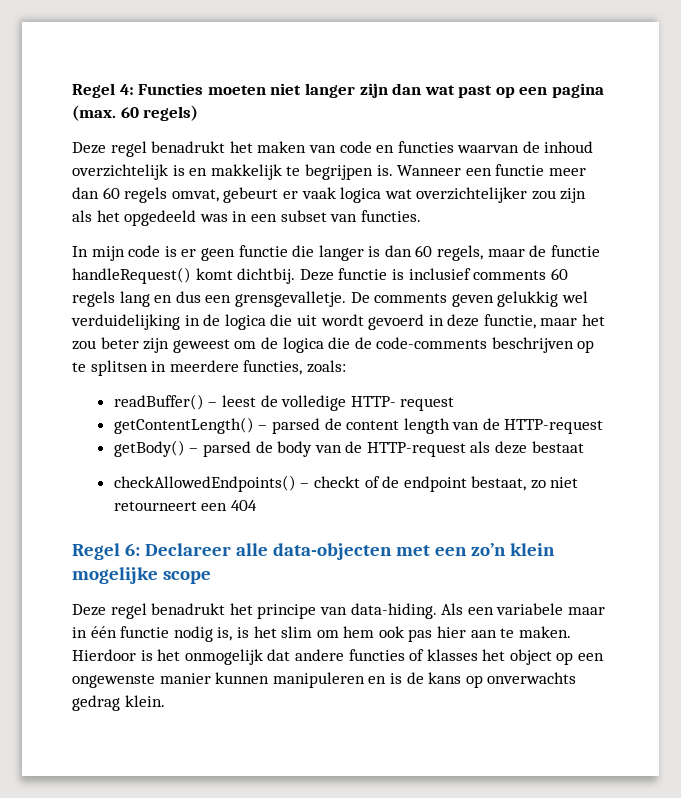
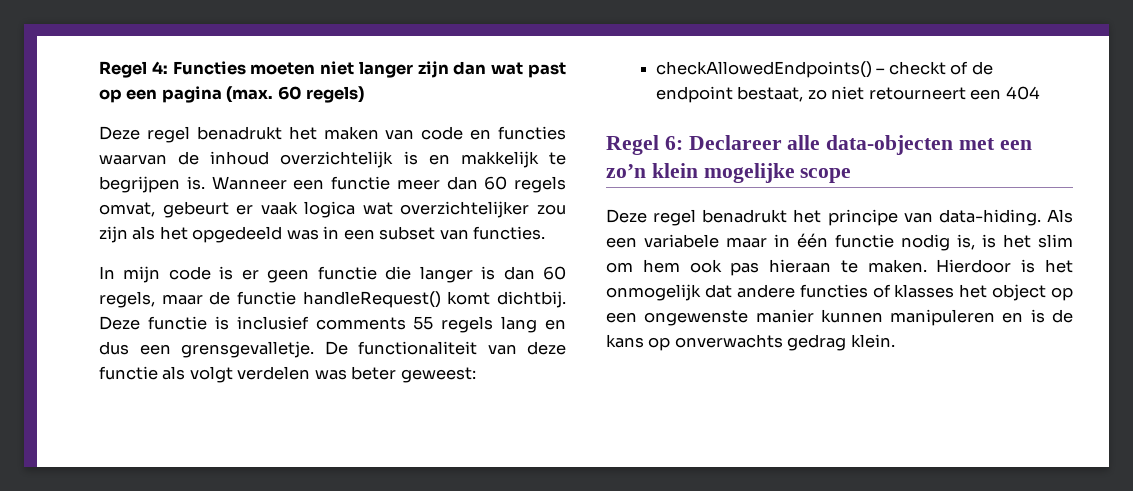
- Deze functie is inclusief comments 60 regels lang en dus een grensgevalletje.
+ Deze functie is inclusief comments 55 regels lang en dus een grensgevalletje.
- De comments geven gelukkig wel verduidelijking in de logica die uit wordt gevoerd in deze functie, maar het zou beter zijn geweest om de logica die de code-comments beschrijven op te splitsen in meerdere functies, zoals:
- readBuffer() – leest de volledige HTTP- request
- getContentLength() – parsed de content length van de HTTP-request
- getBody() – parsed de body van de HTTP-request als deze bestaat
+ De functionaliteit van deze functie als volgt verdelen was beter geweest:
- Als een variabele maar in één functie nodig is, is het slim om hem ook pas hier aan te maken.
+ Als een variabele maar in één functie nodig is, is het slim om hem ook pas hieraan te maken.

